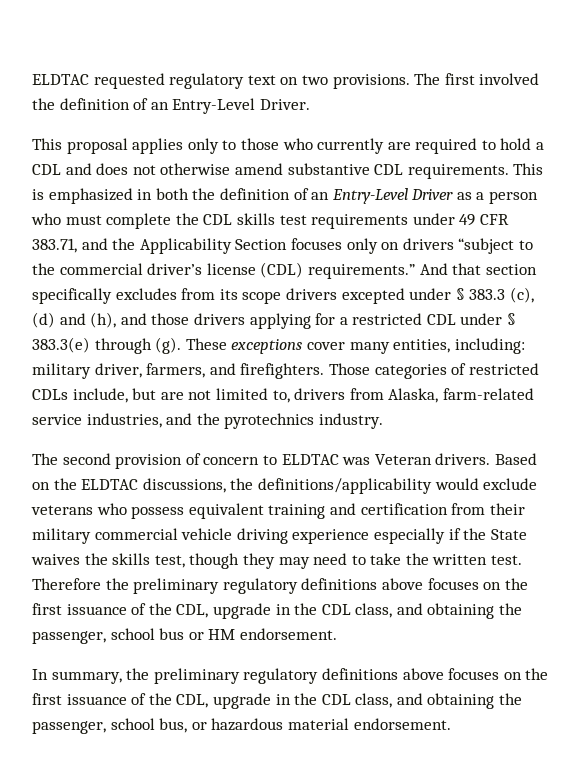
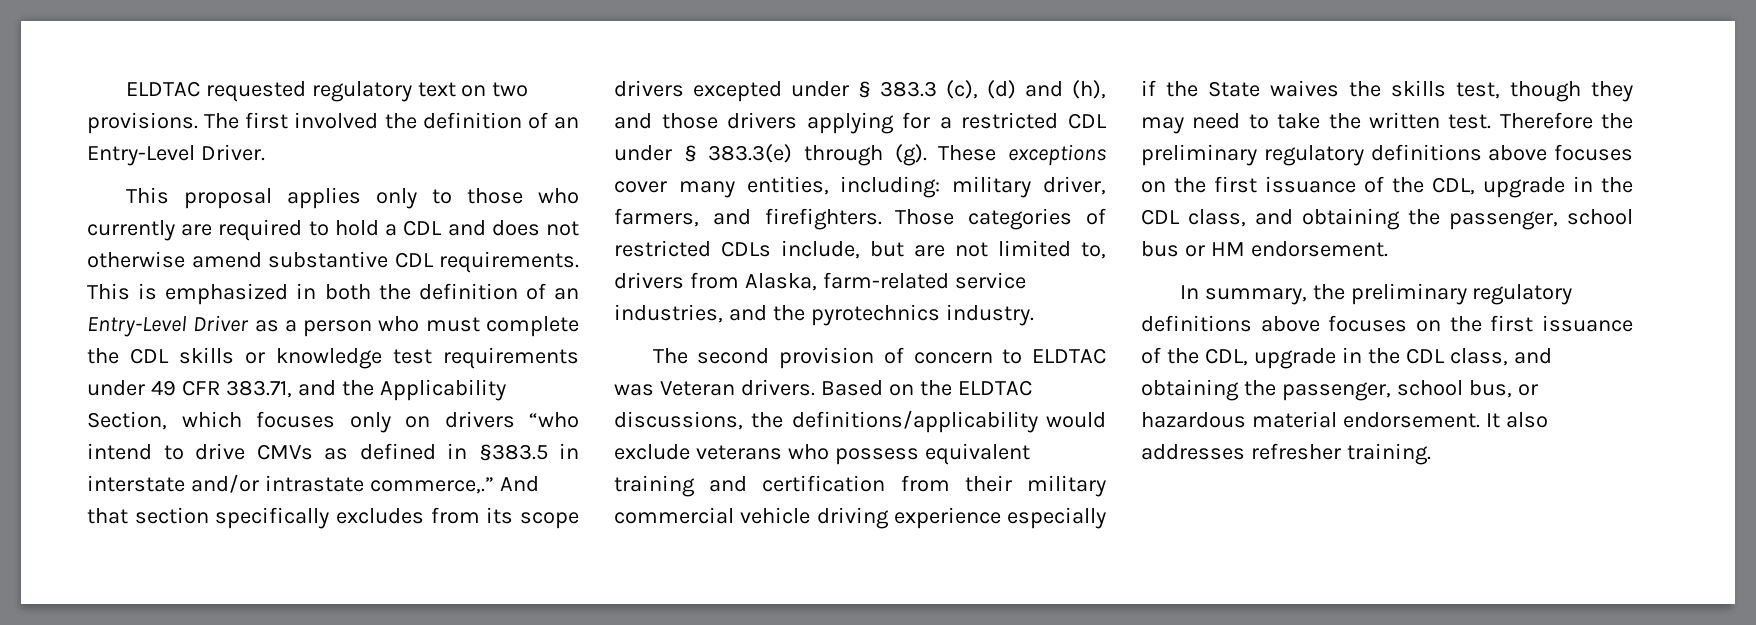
- This is emphasized in both the definition of an Entry-Level Driver as a person who must complete the CDL skills test requirements under 49 CFR 383.71, and the Applicability Section focuses only on drivers “subject to the commercial driver’s license (CDL) requirements.”
+ This is emphasized in both the definition of an Entry-Level Driver as a person who must complete the CDL skills or knowledge test requirements under 49 CFR 383.71, and the Applicability Section, which focuses only on drivers “who intend to drive CMVs as defined in §383.5 in interstate and/or intrastate commerce,.”
+ It also addresses refresher training.

